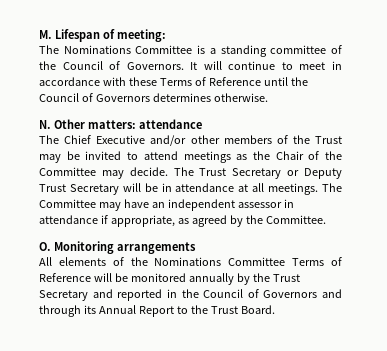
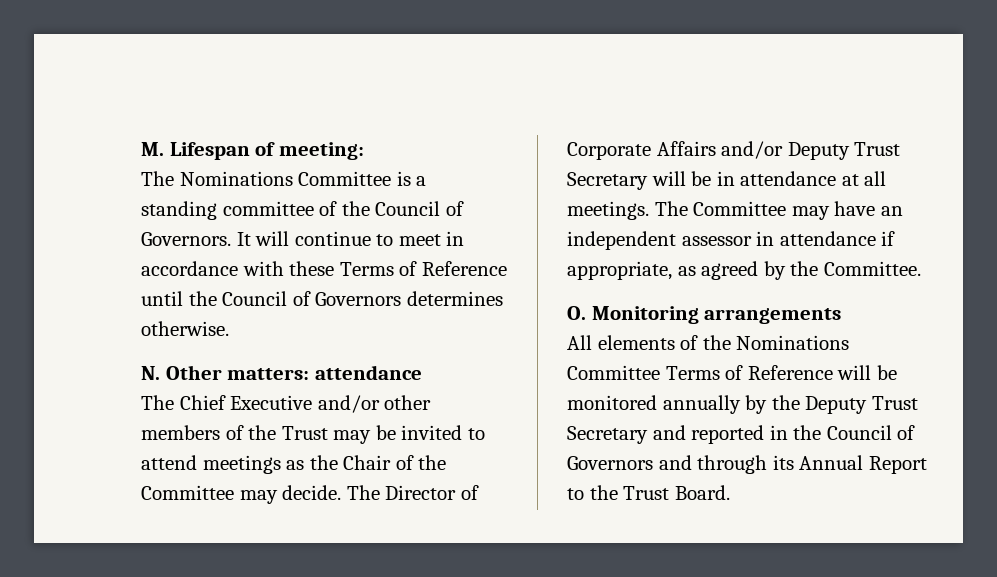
- The Trust Secretary or Deputy Trust Secretary will be in attendance at all meetings.
+ The Director of Corporate Affairs and/or Deputy Trust Secretary will be in attendance at all meetings.
- All elements of the Nominations Committee Terms of Reference will be monitored annually by the Trust Secretary and reported in the Council of Governors and through its Annual Report to the Trust Board.
+ All elements of the Nominations Committee Terms of Reference will be monitored annually by the Deputy Trust Secretary and reported in the Council of Governors and through its Annual Report to the Trust Board.

